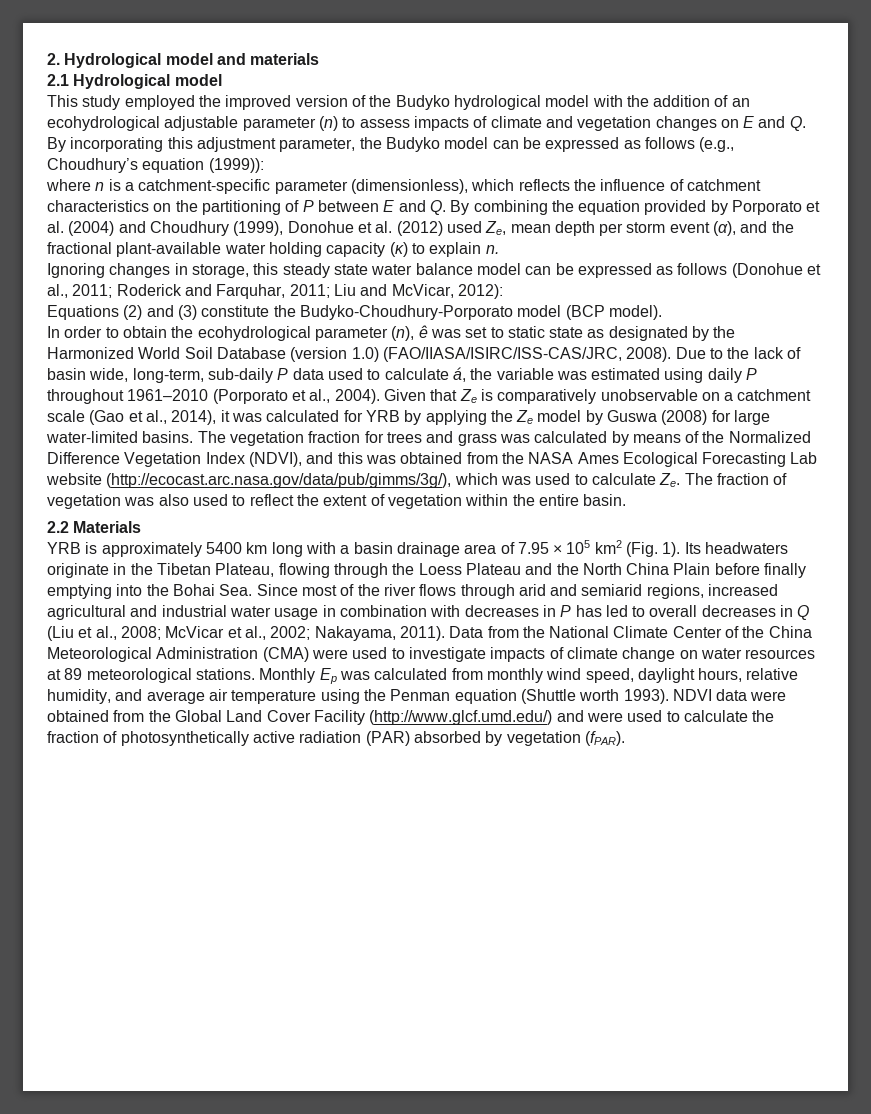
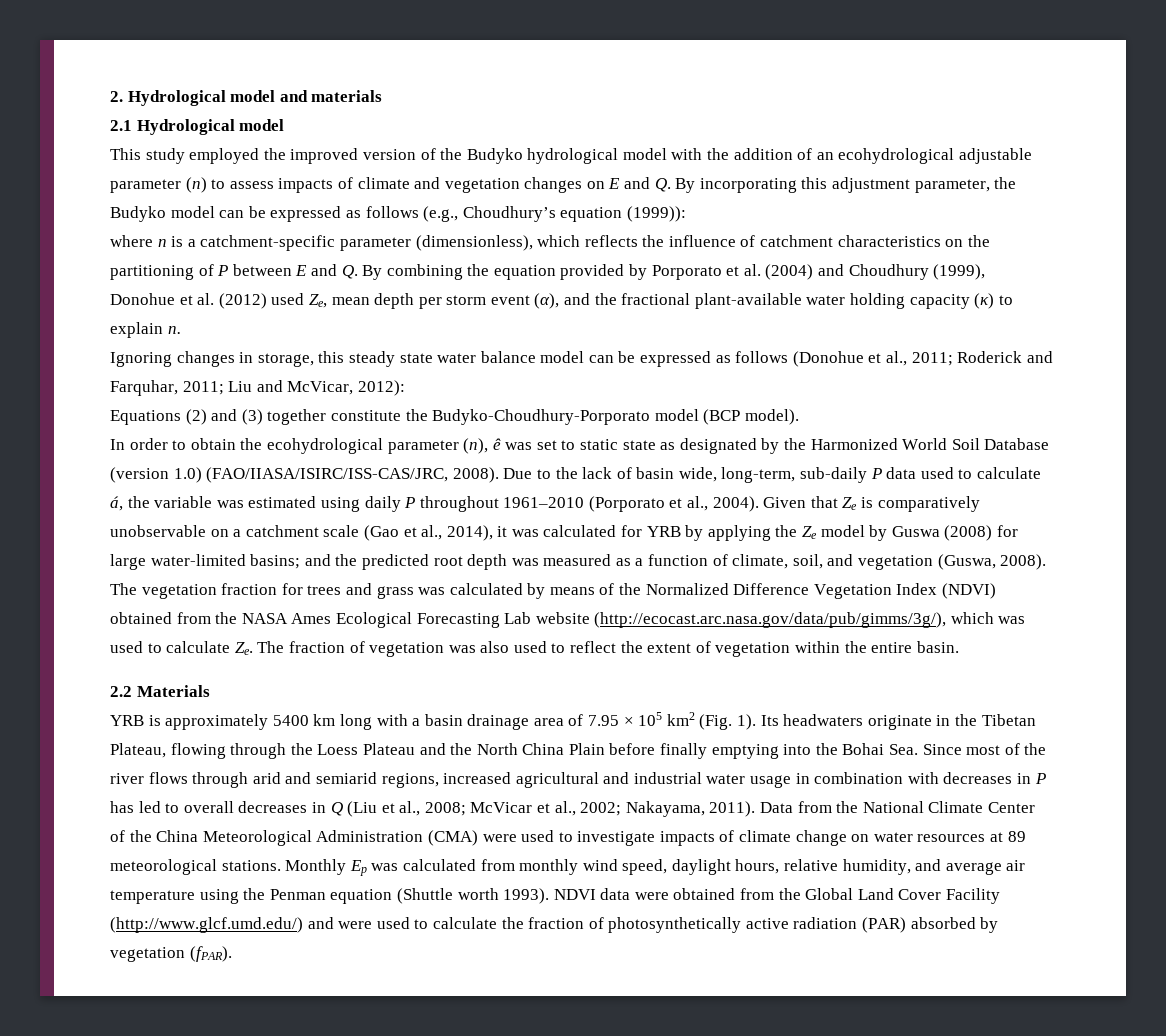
- Equations (2) and (3) constitute the Budyko-Choudhury-Porporato model (BCP model).
+ Equations (2) and (3) together constitute the Budyko-Choudhury-Porporato model (BCP model).
- Given that Ze is comparatively unobservable on a catchment scale (Gao et al., 2014), it was calculated for YRB by applying the Ze model by Guswa (2008) for large water-limited basins.
+ Given that Ze is comparatively unobservable on a catchment scale (Gao et al., 2014), it was calculated for YRB by applying the Ze model by Guswa (2008) for large water-limited basins; and the predicted root depth was measured as a function of climate, soil, and vegetation (Guswa, 2008).
- The vegetation fraction for trees and grass was calculated by means of the Normalized Difference Vegetation Index (NDVI), and this was obtained from the NASA Ames Ecological Forecasting Lab website (http://ecocast.arc.nasa.gov/data/pub/gimms/3g/), which was used to calculate Ze. The fraction of vegetation was also used to reflect the extent of vegetation within the entire basin.
+ The vegetation fraction for trees and grass was calculated by means of the Normalized Difference Vegetation Index (NDVI) obtained from the NASA Ames Ecological Forecasting Lab website (http://ecocast.arc.nasa.gov/data/pub/gimms/3g/), which was used to calculate Ze. The fraction of vegetation was also used to reflect the extent of vegetation within the entire basin.

